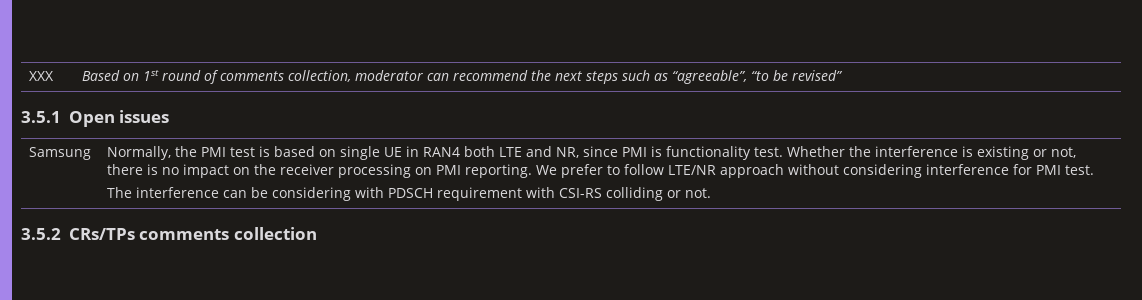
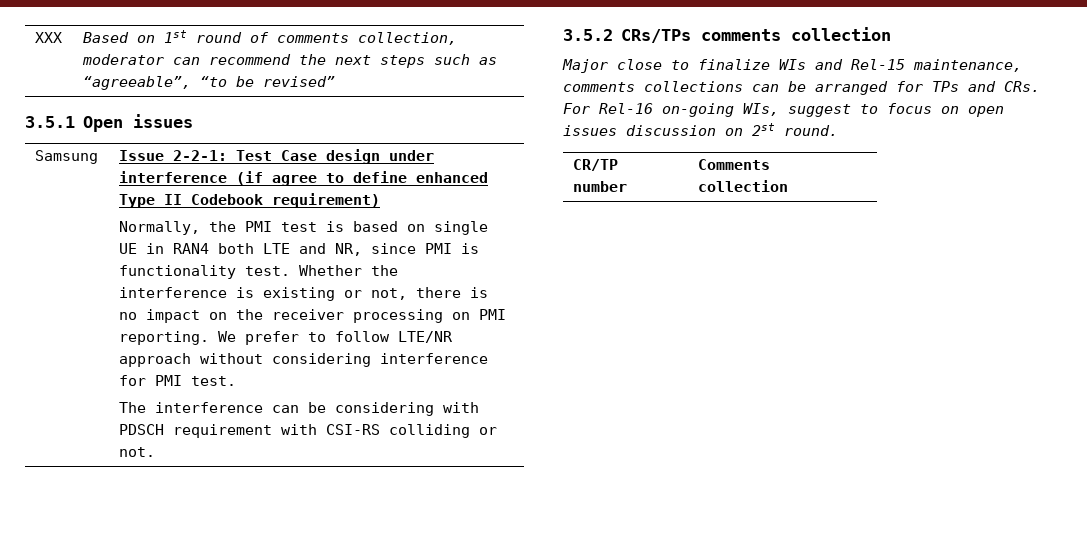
+ Issue 2-2-1: Test Case design under interference (if agree to define enhanced Type II Codebook requirement)
+ Major close to finalize WIs and Rel-15 maintenance, comments collections can be arranged for TPs and CRs. For Rel-16 on-going WIs, suggest to focus on open issues discussion on 2st round.
+ CR/TP number | Comments collection

